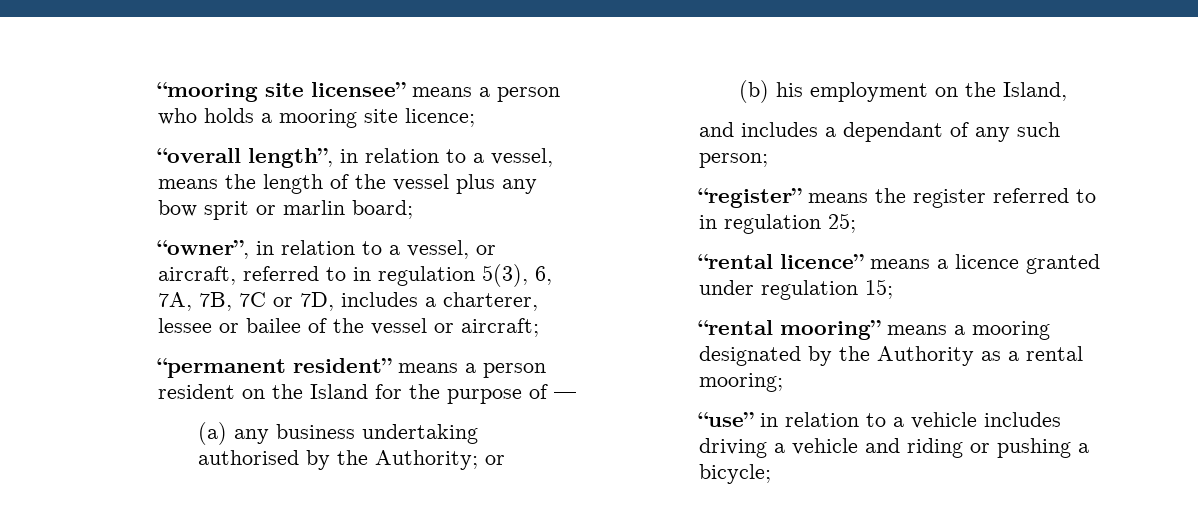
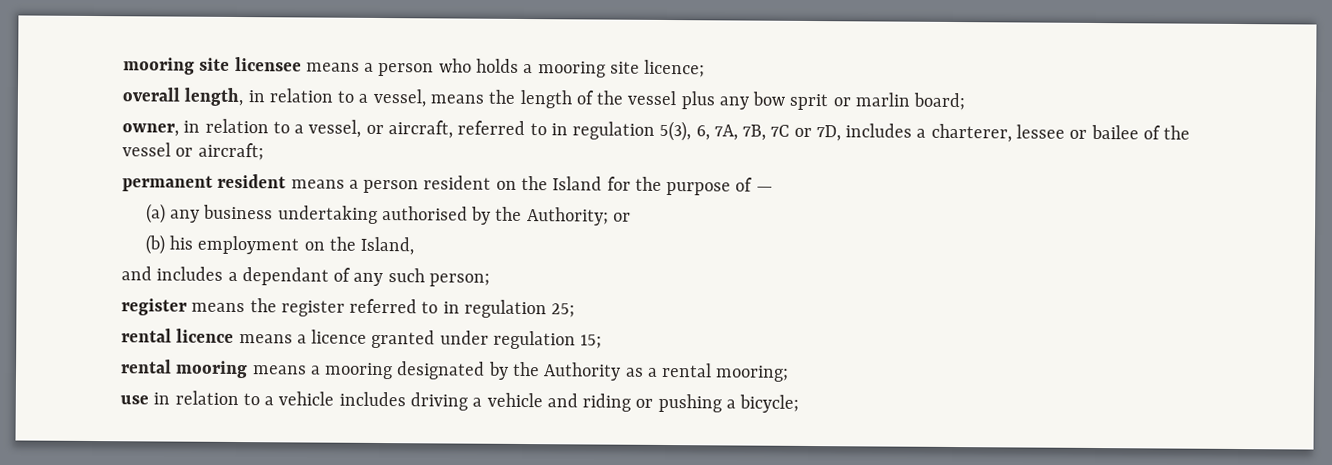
- “mooring site licensee” means a person who holds a mooring site licence;
+ mooring site licensee means a person who holds a mooring site licence;
- “overall length”, in relation to a vessel, means the length of the vessel plus any bow sprit or marlin board;
+ overall length, in relation to a vessel, means the length of the vessel plus any bow sprit or marlin board;
- “owner”, in relation to a vessel, or aircraft, referred to in regulation 5(3), 6, 7A, 7B, 7C or 7D, includes a charterer, lessee or bailee of the vessel or aircraft;
+ owner, in relation to a vessel, or aircraft, referred to in regulation 5(3), 6, 7A, 7B, 7C or 7D, includes a charterer, lessee or bailee of the vessel or aircraft;
- “permanent resident” means a person resident on the Island for the purpose of —
+ permanent resident means a person resident on the Island for the purpose of —
- “register” means the register referred to in regulation 25;
+ register means the register referred to in regulation 25;
- “rental licence” means a licence granted under regulation 15;
+ rental licence means a licence granted under regulation 15;
- “rental mooring” means a mooring designated by the Authority as a rental mooring;
+ rental mooring means a mooring designated by the Authority as a rental mooring;
- “use” in relation to a vehicle includes driving a vehicle and riding or pushing a bicycle;
+ use in relation to a vehicle includes driving a vehicle and riding or pushing a bicycle;

